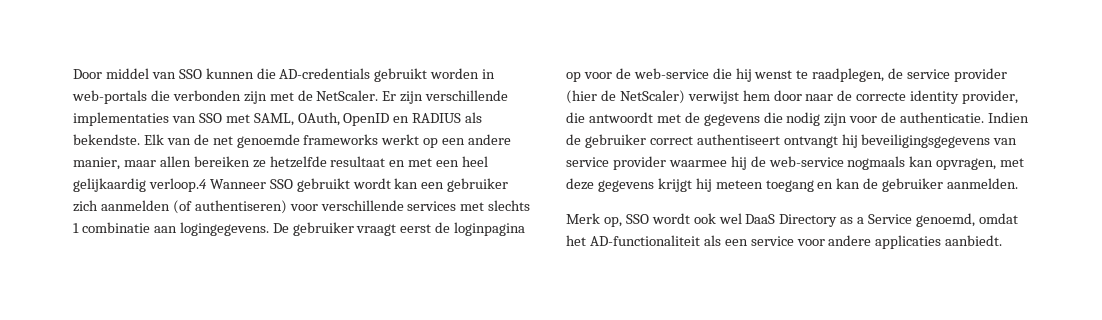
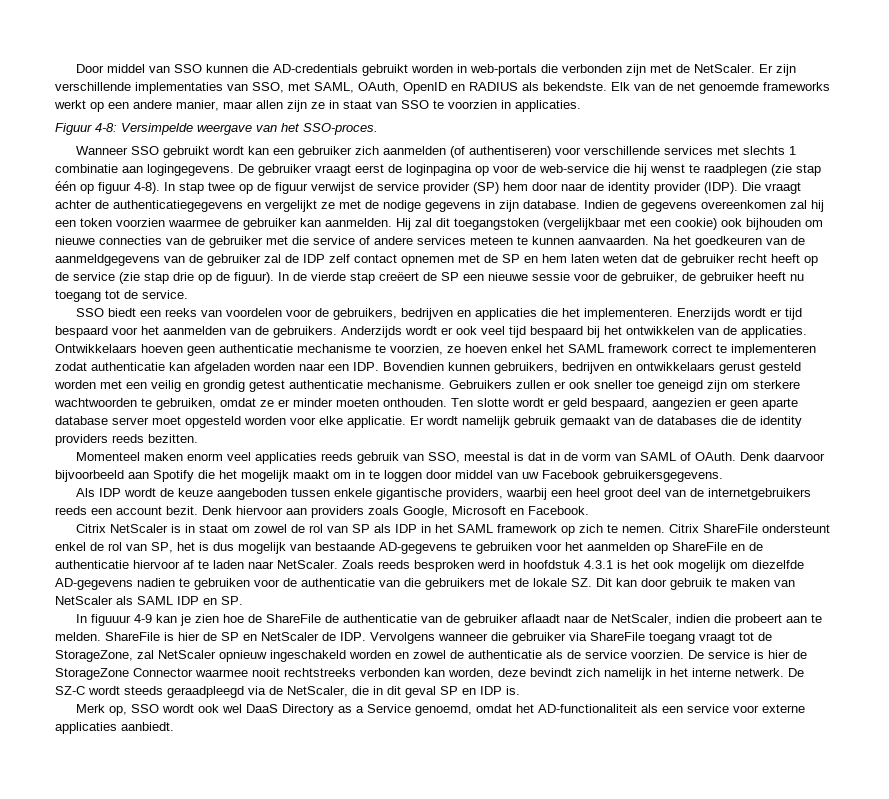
- Er zijn verschillende implementaties van SSO met SAML, OAuth, OpenID en RADIUS als bekendste.
+ Er zijn verschillende implementaties van SSO, met SAML, OAuth, OpenID en RADIUS als bekendste.
- Elk van de net genoemde frameworks werkt op een andere manier, maar allen bereiken ze hetzelfde resultaat en met een heel gelijkaardig verloop.4 Wanneer SSO gebruikt wordt kan een gebruiker zich aanmelden (of authentiseren) voor verschillende services met slechts 1 combinatie aan logingegevens.
+ Elk van de net genoemde frameworks werkt op een andere manier, maar allen zijn ze in staat van SSO te voorzien in applicaties.
+ Figuur 4-8: Versimpelde weergave van het SSO-proces.
+ Wanneer SSO gebruikt wordt kan een gebruiker zich aanmelden (of authentiseren) voor verschillende services met slechts 1 combinatie aan logingegevens.
- De gebruiker vraagt eerst de loginpagina op voor de web-service die hij wenst te raadplegen, de service provider (hier de NetScaler) verwijst hem door naar de correcte identity provider, die antwoordt met de gegevens die nodig zijn voor de authenticatie. Indien de gebruiker correct authentiseert ontvangt hij beveiligingsgegevens van service provider waarmee hij de web-service nogmaals kan opvragen, met deze gegevens krijgt hij meteen toegang en kan de gebruiker aanmelden.
+ De gebruiker vraagt eerst de loginpagina op voor de web-service die hij wenst te raadplegen (zie stap één op figuur 4-8). In stap twee op de figuur verwijst de service provider (SP) hem door naar de identity provider (IDP). Die vraagt achter de authenticatiegegevens en vergelijkt ze met de nodige gegevens in zijn database. Indien de gegevens overeenkomen zal hij een token voorzien waarmee de gebruiker kan aanmelden. Hij zal dit toegangstoken (vergelijkbaar met een cookie) ook bijhouden om nieuwe connecties van de gebruiker met die service of andere services meteen te kunnen aanvaarden. Na het goedkeuren van de aanmeldgegevens van de gebruiker zal de IDP zelf contact opnemen met de SP en hem laten weten dat de gebruiker recht heeft op de service (zie stap drie op de figuur). In de vierde stap creëert de SP een nieuwe sessie voor de gebruiker, de gebruiker heeft nu toegang tot de service.
+ SSO biedt een reeks van voordelen voor de gebruikers, bedrijven en applicaties die het implementeren. Enerzijds wordt er tijd bespaard voor het aanmelden van de gebruikers. Anderzijds wordt er ook veel tijd bespaard bij het ontwikkelen van de applicaties. Ontwikkelaars hoeven geen authenticatie mechanisme te voorzien, ze hoeven enkel het SAML framework correct te implementeren zodat authenticatie kan afgeladen worden naar een IDP. Bovendien kunnen gebruikers, bedrijven en ontwikkelaars gerust gesteld worden met een veilig en grondig getest authenticatie mechanisme. Gebruikers zullen er ook sneller toe geneigd zijn om sterkere wachtwoorden te gebruiken, omdat ze er minder moeten onthouden. Ten slotte wordt er geld bespaard, aangezien er geen aparte database server moet opgesteld worden voor elke applicatie. Er wordt namelijk gebruik gemaakt van de databases die de identity providers reeds bezitten.
+ Momenteel maken enorm veel applicaties reeds gebruik van SSO, meestal is dat in de vorm van SAML of OAuth. Denk daarvoor bijvoorbeeld aan Spotify die het mogelijk maakt om in te loggen door middel van uw Facebook gebruikersgegevens.
+ Als IDP wordt de keuze aangeboden tussen enkele gigantische providers, waarbij een heel groot deel van de internetgebruikers reeds een account bezit. Denk hiervoor aan providers zoals Google, Microsoft en Facebook.
+ Citrix NetScaler is in staat om zowel de rol van SP als IDP in het SAML framework op zich te nemen. Citrix ShareFile ondersteunt enkel de rol van SP, het is dus mogelijk van bestaande AD-gegevens te gebruiken voor het aanmelden op ShareFile en de authenticatie hiervoor af te laden naar NetScaler. Zoals reeds besproken werd in hoofdstuk 4.3.1 is het ook mogelijk om diezelfde AD-gegevens nadien te gebruiken voor de authenticatie van die gebruikers met de lokale SZ. Dit kan door gebruik te maken van NetScaler als SAML IDP en SP.
+ In figuuur 4-9 kan je zien hoe de ShareFile de authenticatie van de gebruiker aflaadt naar de NetScaler, indien die probeert aan te melden. ShareFile is hier de SP en NetScaler de IDP. Vervolgens wanneer die gebruiker via ShareFile toegang vraagt tot de StorageZone, zal NetScaler opnieuw ingeschakeld worden en zowel de authenticatie als de service voorzien. De service is hier de StorageZone Connector waarmee nooit rechtstreeks verbonden kan worden, deze bevindt zich namelijk in het interne netwerk. De SZ-C wordt steeds geraadpleegd via de NetScaler, die in dit geval SP en IDP is.
- Merk op, SSO wordt ook wel DaaS Directory as a Service genoemd, omdat het AD-functionaliteit als een service voor andere applicaties aanbiedt.
+ Merk op, SSO wordt ook wel DaaS Directory as a Service genoemd, omdat het AD-functionaliteit als een service voor externe applicaties aanbiedt.

